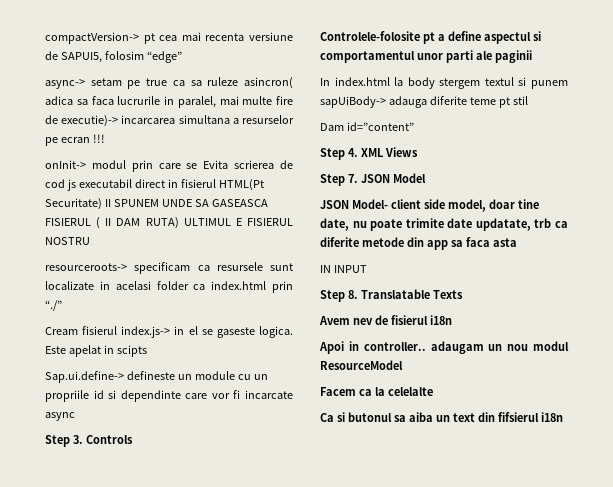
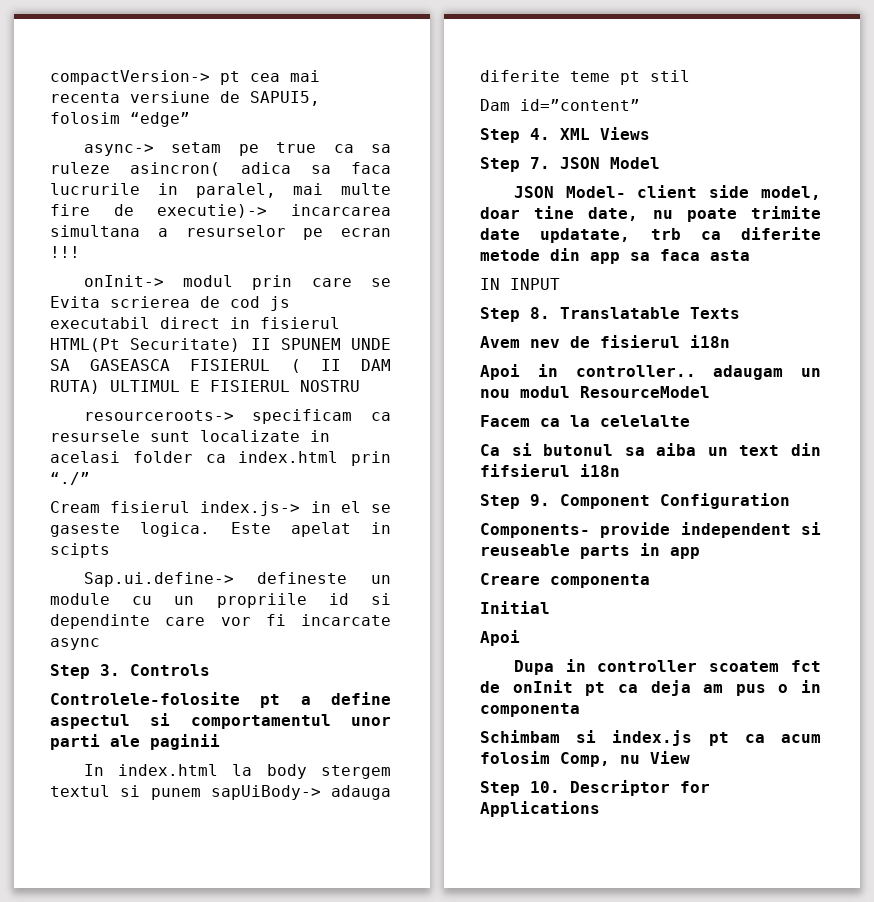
+ Step 9. Component Configuration
+ Components- provide independent si reuseable parts in app
+ Creare componenta
+ Initial
+ Apoi
+ Dupa in controller scoatem fct de onInit pt ca deja am pus o in componenta
+ Schimbam si index.js pt ca acum folosim Comp, nu View
+ Step 10. Descriptor for Applications

